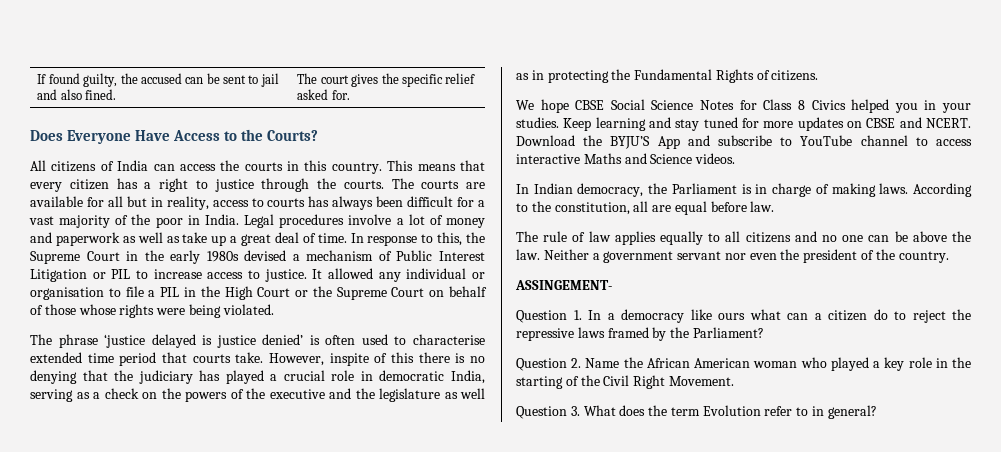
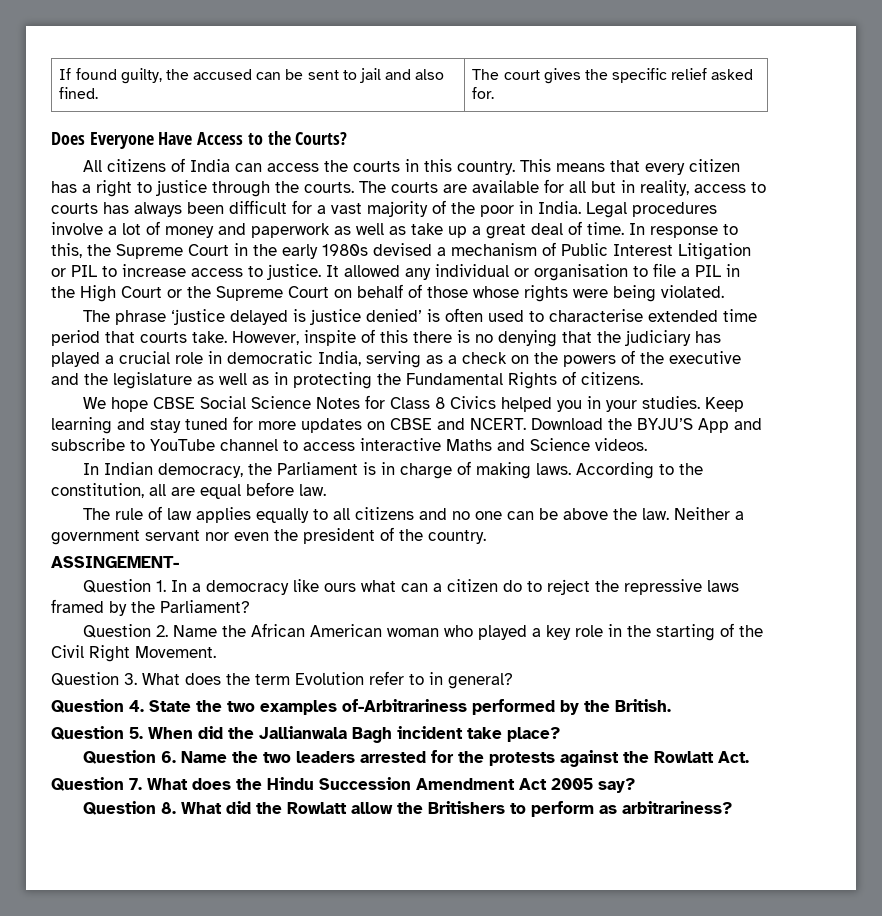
+ Question 4. State the two examples of-Arbitrariness performed by the British.
+ Question 5. When did the Jallianwala Bagh incident take place?
+ Question 6. Name the two leaders arrested for the protests against the Rowlatt Act.
+ Question 7. What does the Hindu Succession Amendment Act 2005 say?
+ Question 8. What did the Rowlatt allow the Britishers to perform as arbitrariness?

